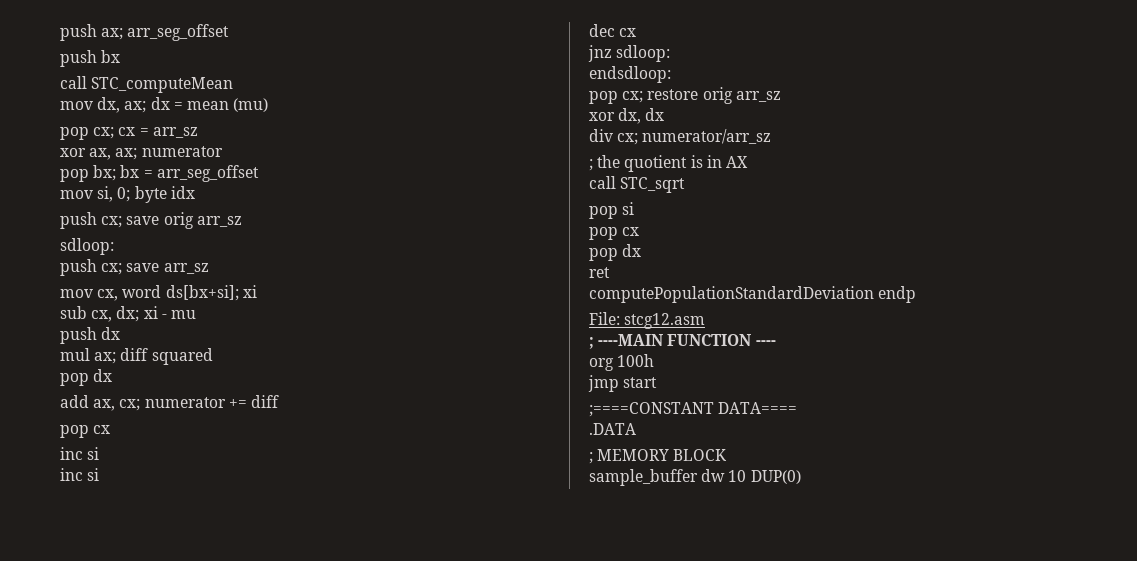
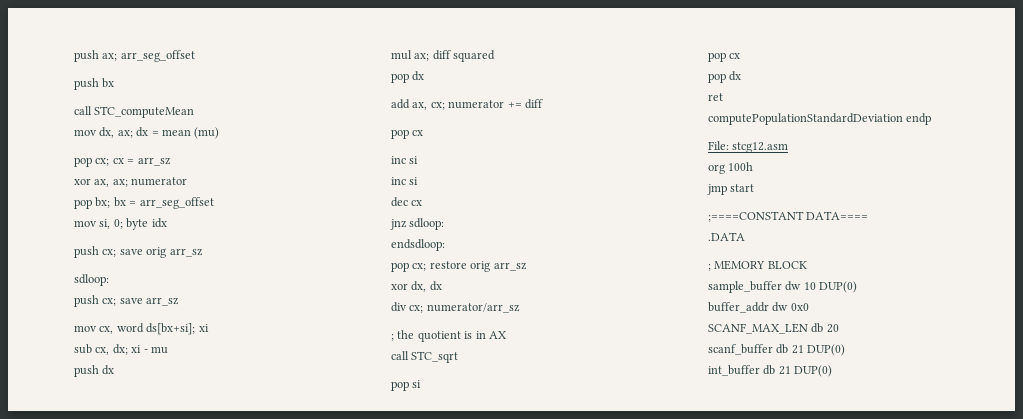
- ; ----MAIN FUNCTION ----
+ buffer_addr dw 0x0
+ SCANF_MAX_LEN db 20
+ scanf_buffer db 21 DUP(0)
+ int_buffer db 21 DUP(0)

